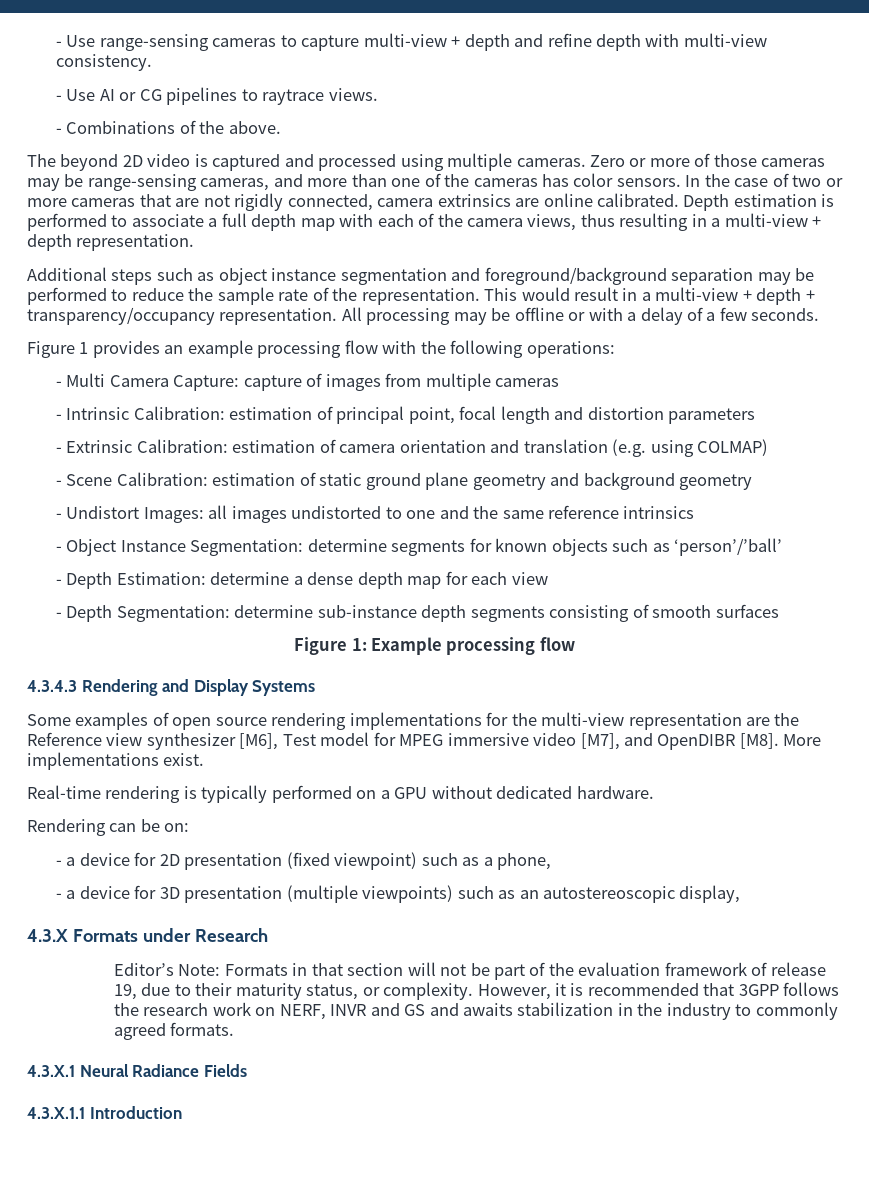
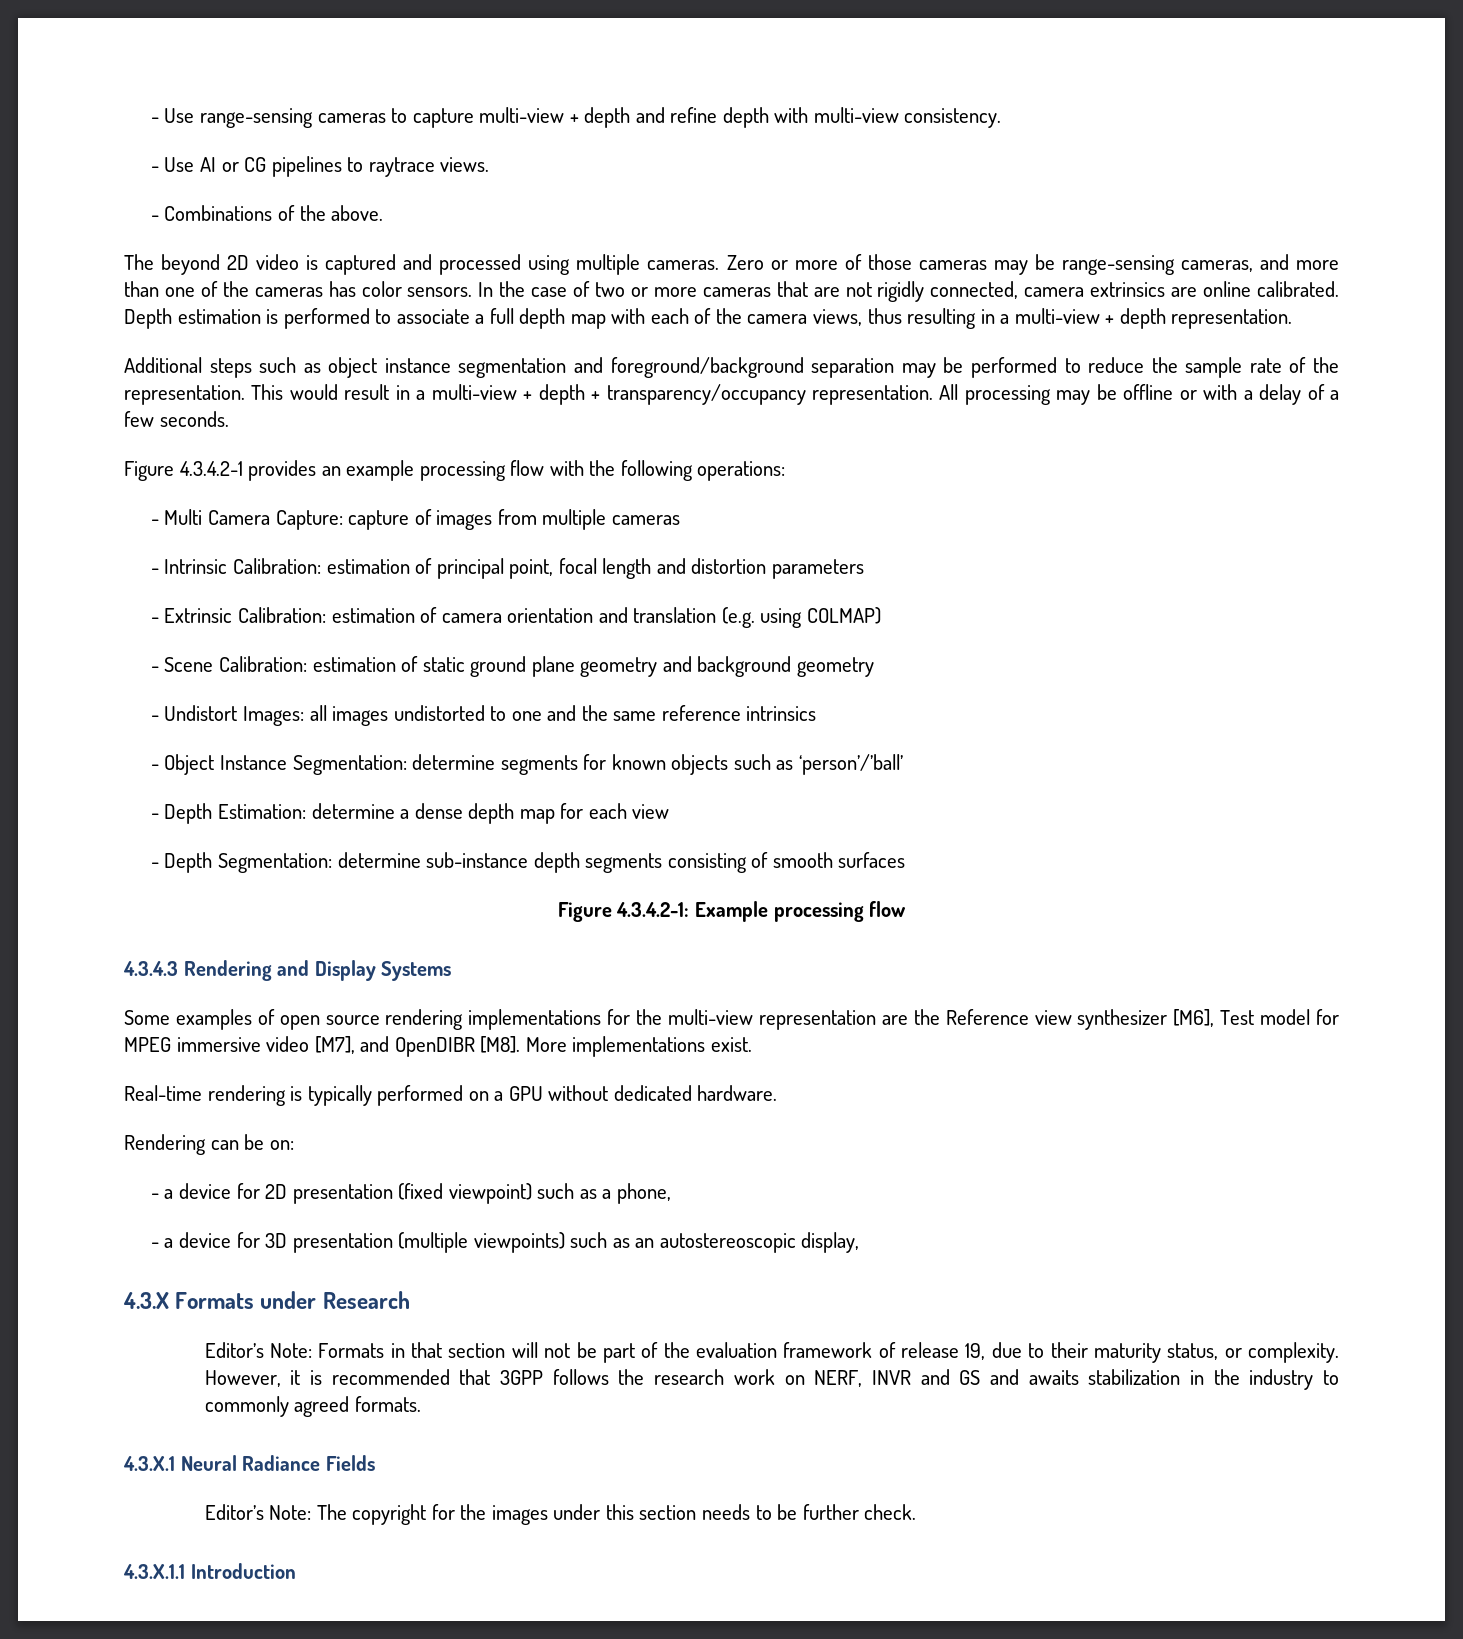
- Figure 1 provides an example processing flow with the following operations:
+ Figure 4.3.4.2-1 provides an example processing flow with the following operations:
- Figure 1: Example processing flow
+ Figure 4.3.4.2-1: Example processing flow
+ Editor’s Note: The copyright for the images under this section needs to be further check.

